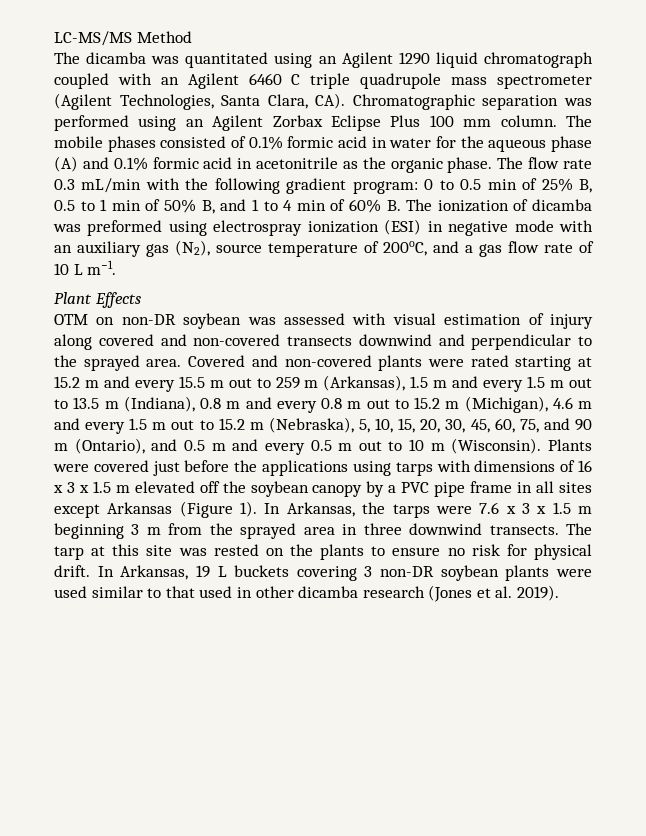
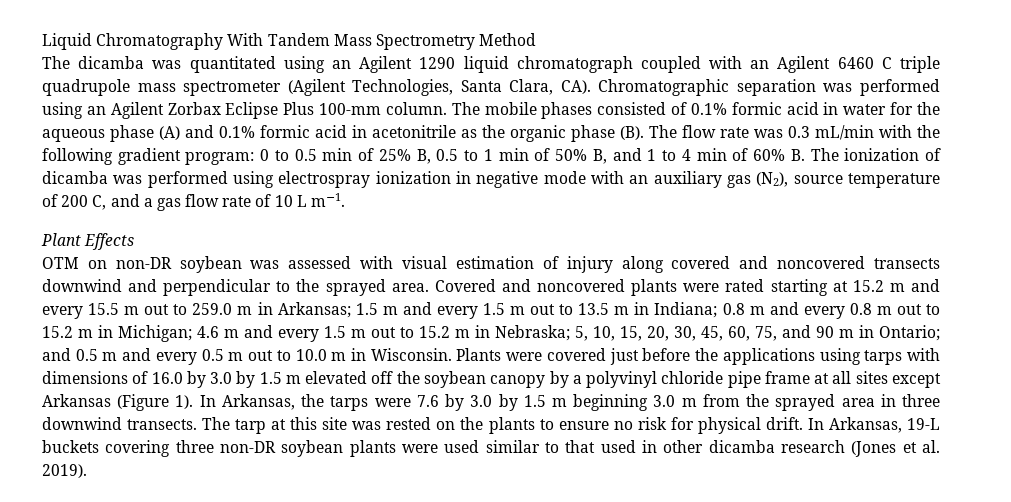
- LC-MS/MS Method
+ Liquid Chromatography With Tandem Mass Spectrometry Method
- The dicamba was quantitated using an Agilent 1290 liquid chromatograph coupled with an Agilent 6460 C triple quadrupole mass spectrometer (Agilent Technologies, Santa Clara, CA). Chromatographic separation was performed using an Agilent Zorbax Eclipse Plus 100 mm column.
+ The dicamba was quantitated using an Agilent 1290 liquid chromatograph coupled with an Agilent 6460 C triple quadrupole mass spectrometer (Agilent Technologies, Santa Clara, CA). Chromatographic separation was performed using an Agilent Zorbax Eclipse Plus 100-mm column.
- The mobile phases consisted of 0.1% formic acid in water for the aqueous phase (A) and 0.1% formic acid in acetonitrile as the organic phase. The flow rate 0.3 mL/min with the following gradient program:
+ The mobile phases consisted of 0.1% formic acid in water for the aqueous phase (A) and 0.1% formic acid in acetonitrile as the organic phase (B). The flow rate was 0.3 mL/min with the following gradient program:
- 0 to 0.5 min of 25% B, 0.5 to 1 min of 50% B, and 1 to 4 min of 60% B. The ionization of dicamba was preformed using electrospray ionization (ESI) in negative mode with an auxiliary gas (N2), source temperature of 200oC, and a gas flow rate of 10 L m−1.
+ 0 to 0.5 min of 25% B, 0.5 to 1 min of 50% B, and 1 to 4 min of 60% B. The ionization of dicamba was performed using electrospray ionization in negative mode with an auxiliary gas (N2), source temperature of 200 C, and a gas flow rate of 10 L m−1.
- OTM on non-DR soybean was assessed with visual estimation of injury along covered and non-covered transects downwind and perpendicular to the sprayed area.
+ OTM on non-DR soybean was assessed with visual estimation of injury along covered and noncovered transects downwind and perpendicular to the sprayed area.
- Covered and non-covered plants were rated starting at 15.2 m and every 15.5 m out to 259 m (Arkansas), 1.5 m and every 1.5 m out to 13.5 m (Indiana), 0.8 m and every 0.8 m out to 15.2 m (Michigan), 4.6 m and every 1.5 m out to 15.2 m (Nebraska), 5, 10, 15, 20, 30, 45, 60, 75, and 90 m (Ontario), and 0.5 m and every 0.5 m out to 10 m (Wisconsin).
+ Covered and noncovered plants were rated starting at 15.2 m and every 15.5 m out to 259.0 m in Arkansas; 1.5 m and every 1.5 m out to 13.5 m in Indiana; 0.8 m and every 0.8 m out to 15.2 m in Michigan; 4.6 m and every 1.5 m out to 15.2 m in Nebraska; 5, 10, 15, 20, 30, 45, 60, 75, and 90 m in Ontario; and 0.5 m and every 0.5 m out to 10.0 m in Wisconsin.
- Plants were covered just before the applications using tarps with dimensions of 16 x 3 x 1.5 m elevated off the soybean canopy by a PVC pipe frame in all sites except Arkansas (Figure 1).
+ Plants were covered just before the applications using tarps with dimensions of 16.0 by 3.0 by 1.5 m elevated off the soybean canopy by a polyvinyl chloride pipe frame at all sites except Arkansas (Figure 1).
- In Arkansas, the tarps were 7.6 x 3 x 1.5 m beginning 3 m from the sprayed area in three downwind transects.
+ In Arkansas, the tarps were 7.6 by 3.0 by 1.5 m beginning 3.0 m from the sprayed area in three downwind transects.
- In Arkansas, 19 L buckets covering 3 non-DR soybean plants were used similar to that used in other dicamba research (Jones et al. 2019).
+ In Arkansas, 19-L buckets covering three non-DR soybean plants were used similar to that used in other dicamba research (Jones et al. 2019).

